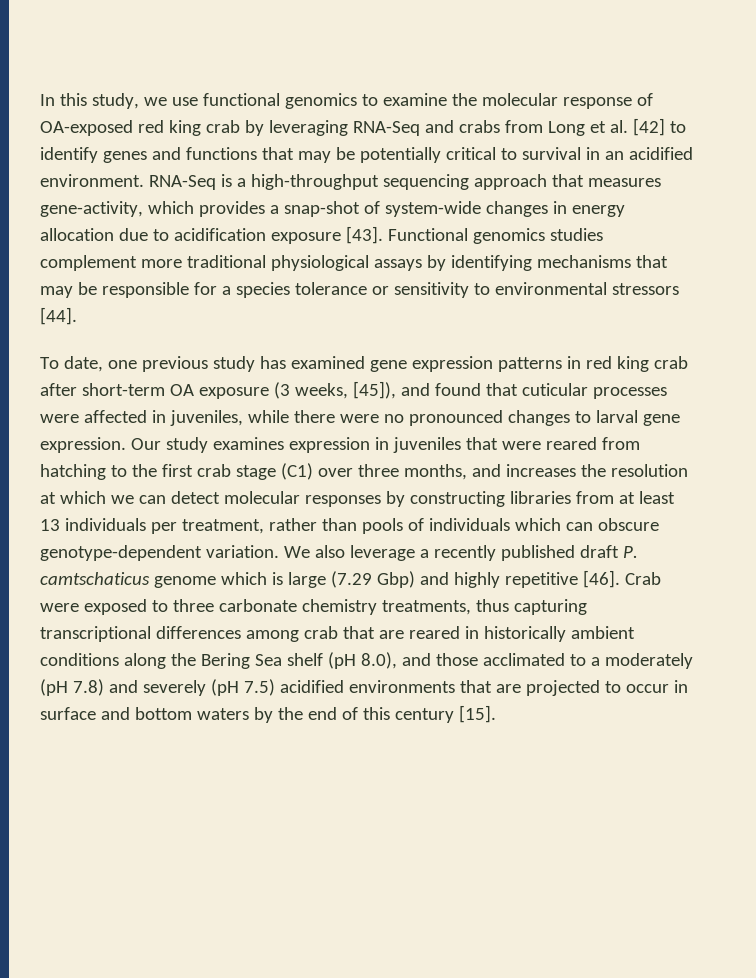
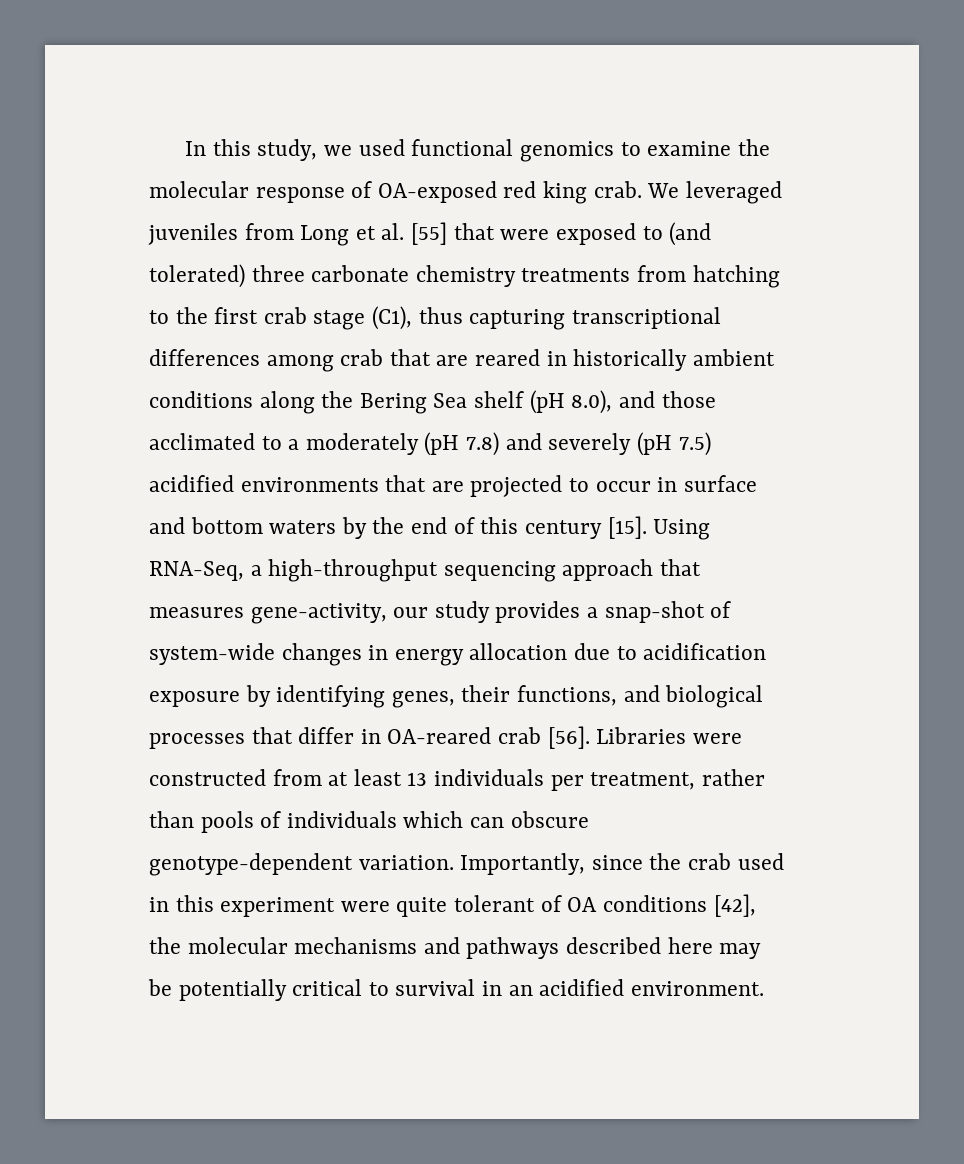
- In this study, we use functional genomics to examine the molecular response of OA-exposed red king crab by leveraging RNA-Seq and crabs from Long et al. [42] to identify genes and functions that may be potentially critical to survival in an acidified environment. RNA-Seq is a high-throughput sequencing approach that measures gene-activity, which provides a snap-shot of system-wide changes in energy allocation due to acidification exposure [43]. Functional genomics studies complement more traditional physiological assays by identifying mechanisms that may be responsible for a species tolerance or sensitivity to environmental stressors [44].
- To date, one previous study has examined gene expression patterns in red king crab after short-term OA exposure (3 weeks, [45]), and found that cuticular processes were affected in juveniles, while there were no pronounced changes to larval gene expression. Our study examines expression in juveniles that were reared from hatching to the first crab stage (C1) over three months, and increases the resolution at which we can detect molecular responses by constructing libraries from at least 13 individuals per treatment, rather than pools of individuals which can obscure genotype-dependent variation. We also leverage a recently published draft P. camtschaticus genome which is large (7.29 Gbp) and highly repetitive [46]. Crab were exposed to three carbonate chemistry treatments, thus capturing transcriptional differences among crab that are reared in historically ambient conditions along the Bering Sea shelf (pH 8.0), and those acclimated to a moderately (pH 7.8) and severely (pH 7.5) acidified environments that are projected to occur in surface and bottom waters by the end of this century [15].
+ In this study, we used functional genomics to examine the molecular response of OA-exposed red king crab. We leveraged juveniles from Long et al. [55] that were exposed to (and tolerated) three carbonate chemistry treatments from hatching to the first crab stage (C1), thus capturing transcriptional differences among crab that are reared in historically ambient conditions along the Bering Sea shelf (pH 8.0), and those acclimated to a moderately (pH 7.8) and severely (pH 7.5) acidified environments that are projected to occur in surface and bottom waters by the end of this century [15].
+ Using RNA-Seq, a high-throughput sequencing approach that measures gene-activity, our study provides a snap-shot of system-wide changes in energy allocation due to acidification exposure by identifying genes, their functions, and biological processes that differ in OA-reared crab [56]. Libraries were constructed from at least 13 individuals per treatment, rather than pools of individuals which can obscure genotype-dependent variation. Importantly, since the crab used in this experiment were quite tolerant of OA conditions [42], the molecular mechanisms and pathways described here may be potentially critical to survival in an acidified environment.

